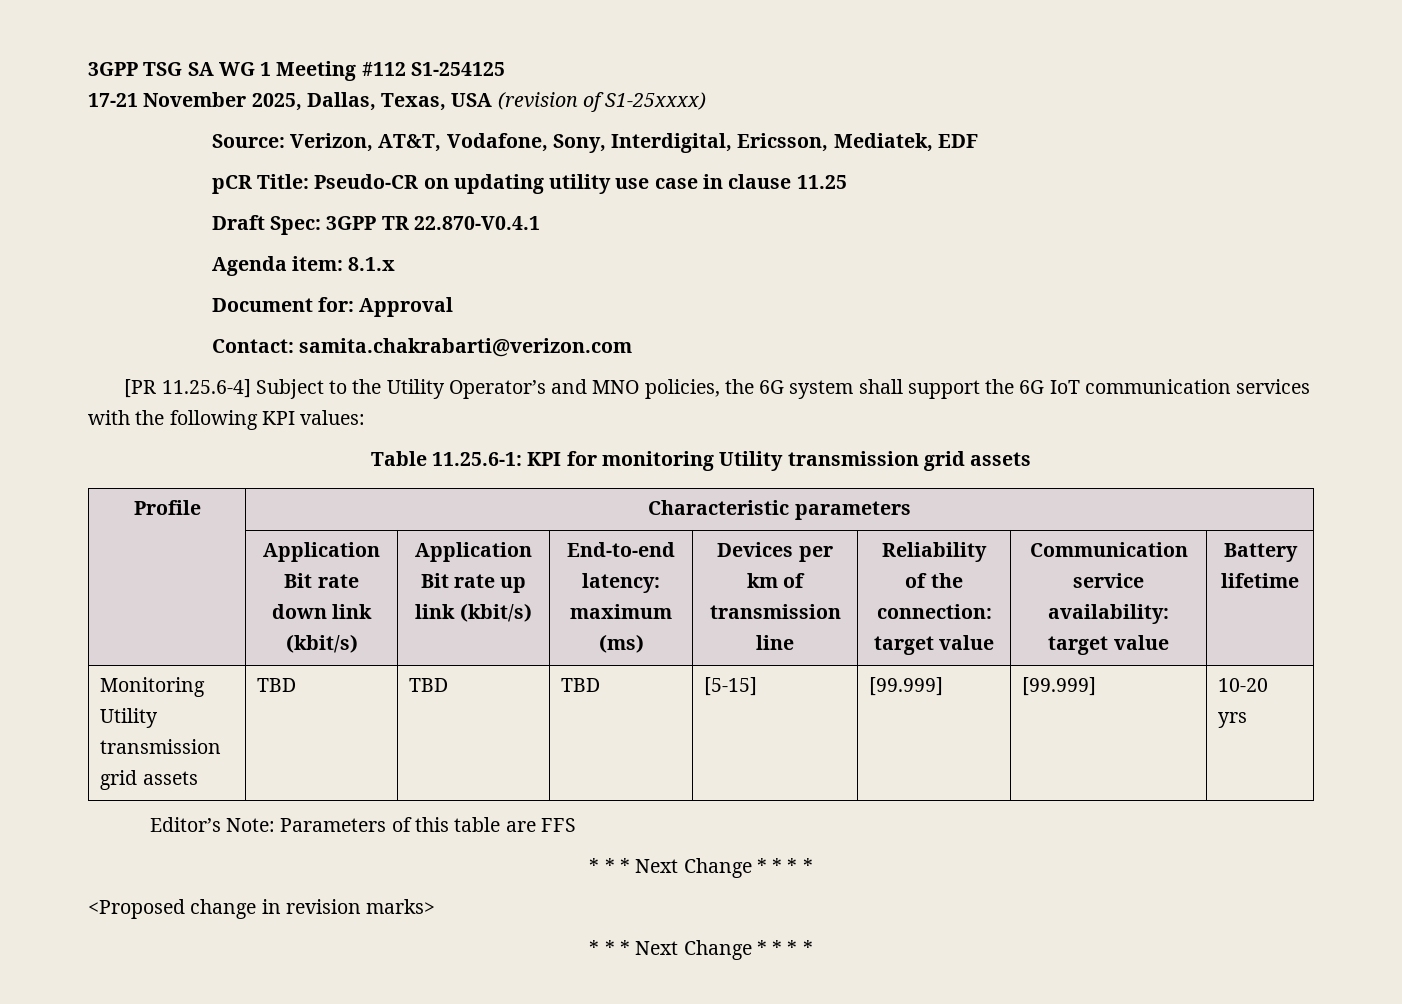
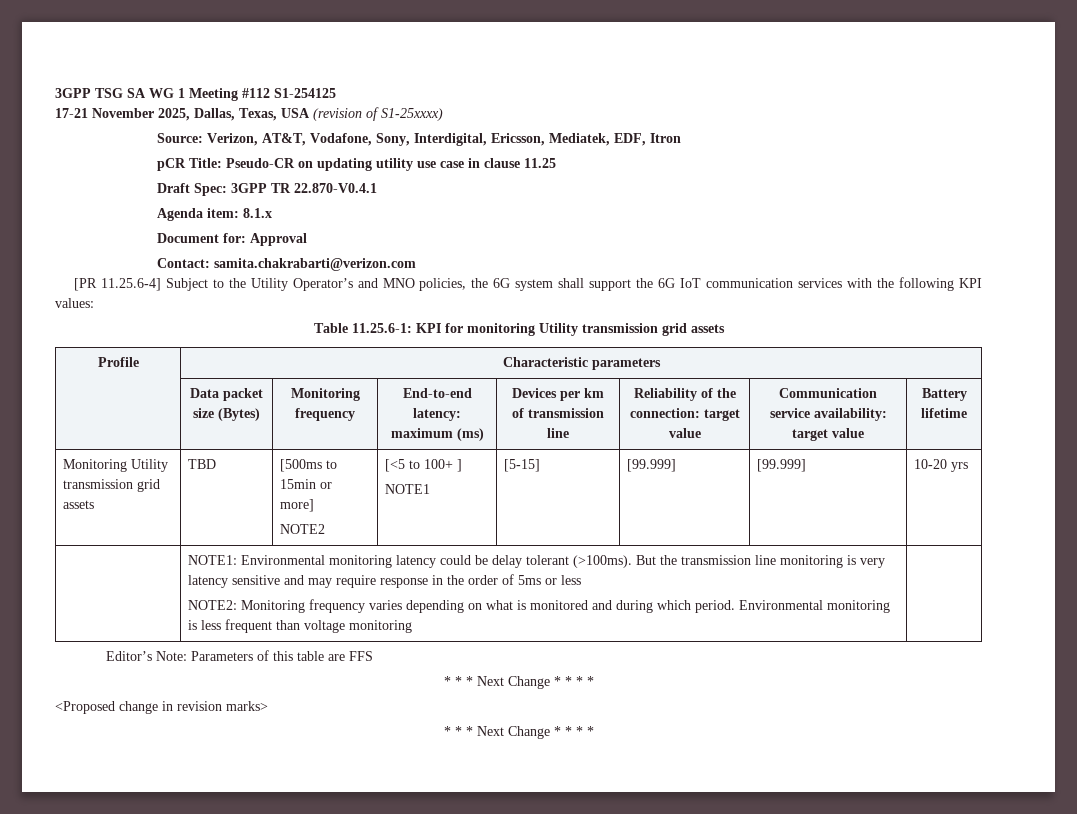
- Source: Verizon, AT&T, Vodafone, Sony, Interdigital, Ericsson, Mediatek, EDF
+ Source: Verizon, AT&T, Vodafone, Sony, Interdigital, Ericsson, Mediatek, EDF, Itron
- | Application Bit rate down link (kbit/s) | Application Bit rate up link (kbit/s) | End-to-end latency: maximum (ms) | Devices per km of transmission line | Reliability of the connection: target value | Communication service availability: target value | Battery lifetime
+ | Data packet size (Bytes) | Monitoring frequency | End-to-end latency: maximum (ms) | Devices per km of transmission line | Reliability of the connection: target value | Communication service availability: target value | Battery lifetime
- Monitoring Utility transmission grid assets | TBD | TBD | TBD | [5-15] | [99.999] | [99.999] | 10-20 yrs
+ Monitoring Utility transmission grid assets | TBD | [500ms to 15min or more]
+ NOTE2 | [<5 to 100+ ]
+ NOTE1 | [5-15] | [99.999] | [99.999] | 10-20 yrs
+ NOTE1: Environmental monitoring latency could be delay tolerant (>100ms). But the transmission line monitoring is very latency sensitive and may require response in the order of 5ms or less
+ NOTE2: Monitoring frequency varies depending on what is monitored and during which period. Environmental monitoring is less frequent than voltage monitoring

